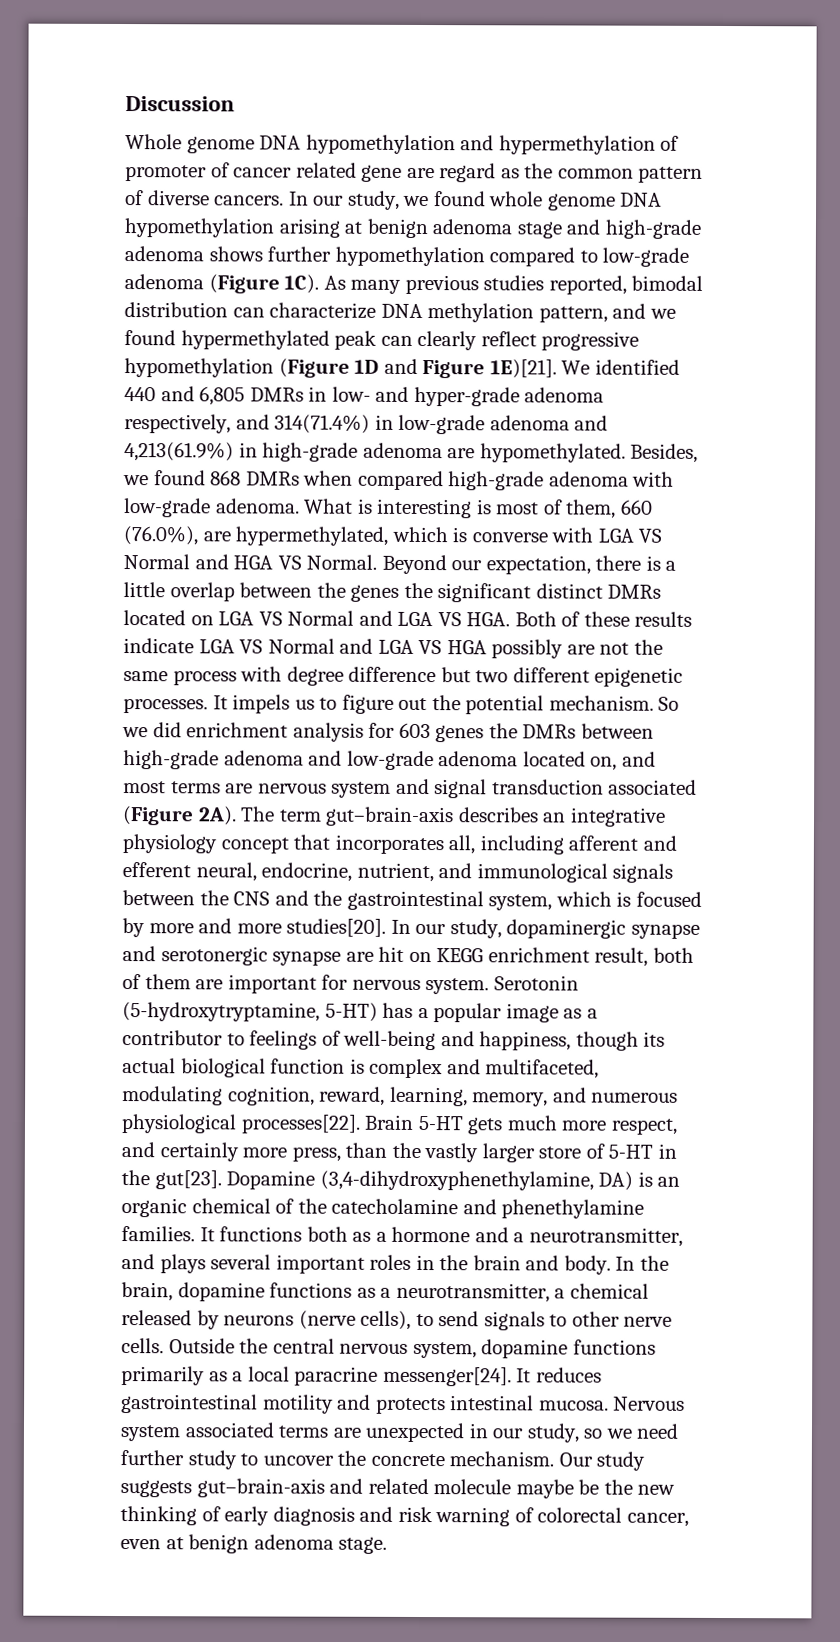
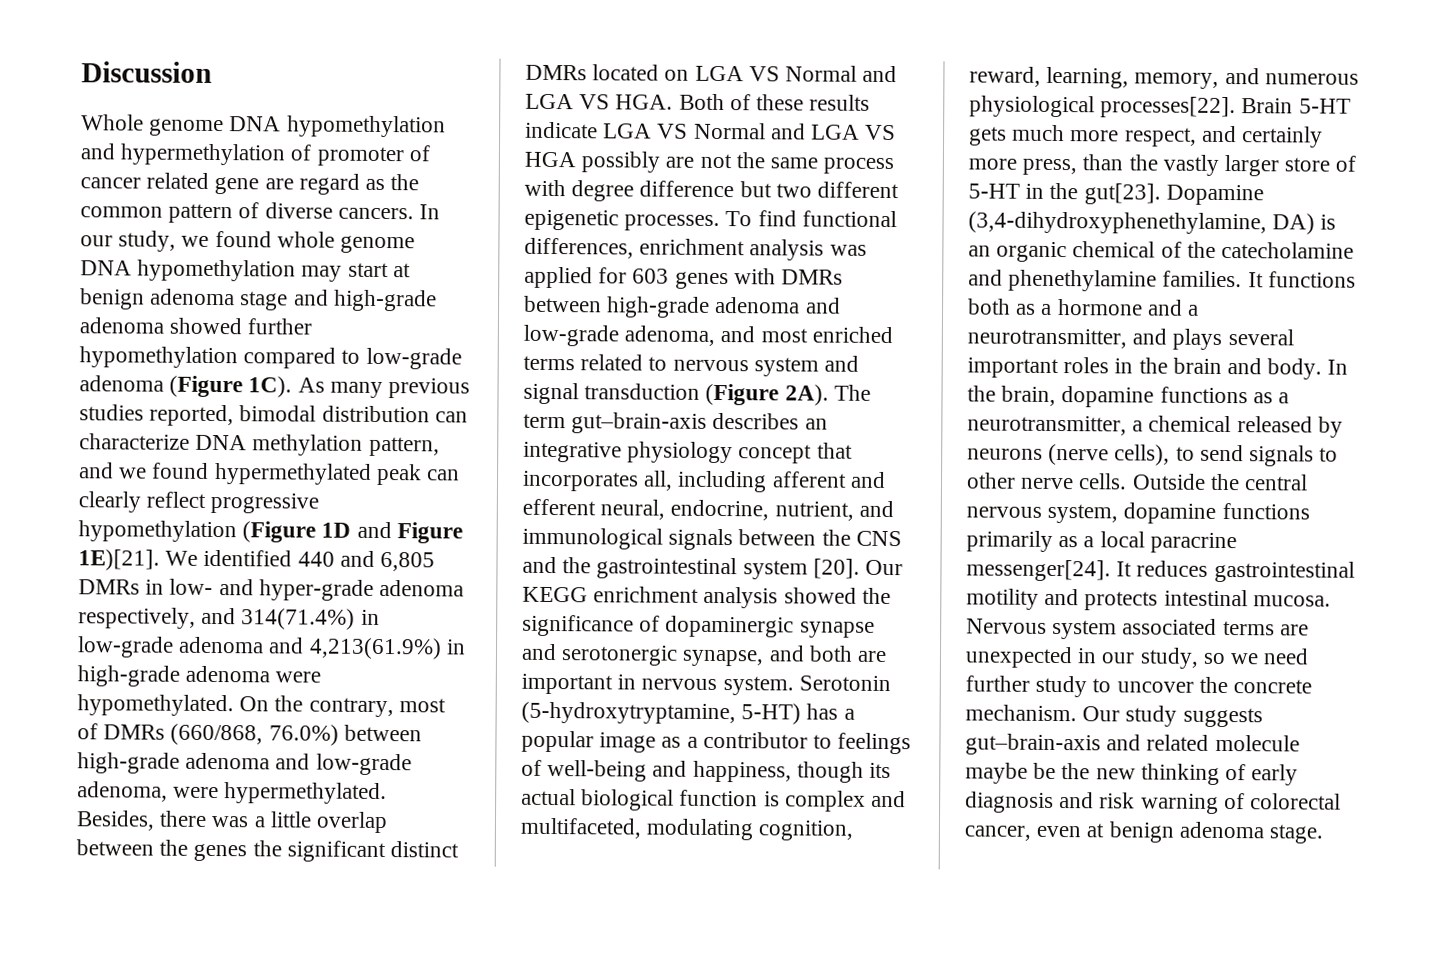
- In our study, we found whole genome DNA hypomethylation arising at benign adenoma stage and high-grade adenoma shows further hypomethylation compared to low-grade adenoma (Figure 1C).
+ In our study, we found whole genome DNA hypomethylation may start at benign adenoma stage and high-grade adenoma showed further hypomethylation compared to low-grade adenoma (Figure 1C).
- We identified 440 and 6,805 DMRs in low- and hyper-grade adenoma respectively, and 314(71.4%) in low-grade adenoma and 4,213(61.9%) in high-grade adenoma are hypomethylated. Besides, we found 868 DMRs when compared high-grade adenoma with low-grade adenoma. What is interesting is most of them, 660 (76.0%), are hypermethylated, which is converse with LGA VS Normal and HGA VS Normal. Beyond our expectation, there is a little overlap between the genes the significant distinct DMRs located on LGA VS Normal and LGA VS HGA. Both of these results indicate LGA VS Normal and LGA VS HGA possibly are not the same process with degree difference but two different epigenetic processes.
+ We identified 440 and 6,805 DMRs in low- and hyper-grade adenoma respectively, and 314(71.4%) in low-grade adenoma and 4,213(61.9%) in high-grade adenoma were hypomethylated. On the contrary, most of DMRs (660/868, 76.0%) between high-grade adenoma and low-grade adenoma, were hypermethylated. Besides, there was a little overlap between the genes the significant distinct DMRs located on LGA VS Normal and LGA VS HGA. Both of these results indicate LGA VS Normal and LGA VS HGA possibly are not the same process with degree difference but two different epigenetic processes.
- It impels us to figure out the potential mechanism. So we did enrichment analysis for 603 genes the DMRs between high-grade adenoma and low-grade adenoma located on, and most terms are nervous system and signal transduction associated (Figure 2A).
+ To find functional differences, enrichment analysis was applied for 603 genes with DMRs between high-grade adenoma and low-grade adenoma, and most enriched terms related to nervous system and signal transduction (Figure 2A).
- The term gut–brain-axis describes an integrative physiology concept that incorporates all, including afferent and efferent neural, endocrine, nutrient, and immunological signals between the CNS and the gastrointestinal system, which is focused by more and more studies[20]. In our study, dopaminergic synapse and serotonergic synapse are hit on KEGG enrichment result, both of them are important for nervous system.
+ The term gut–brain-axis describes an integrative physiology concept that incorporates all, including afferent and efferent neural, endocrine, nutrient, and immunological signals between the CNS and the gastrointestinal system [20]. Our KEGG enrichment analysis showed the significance of dopaminergic synapse and serotonergic synapse, and both are important in nervous system.

